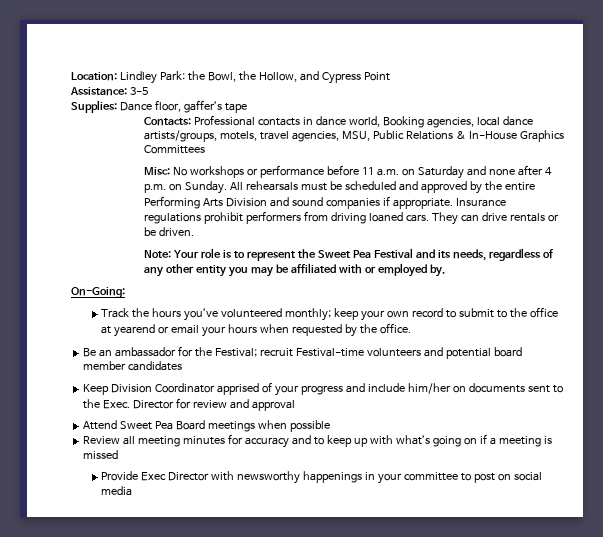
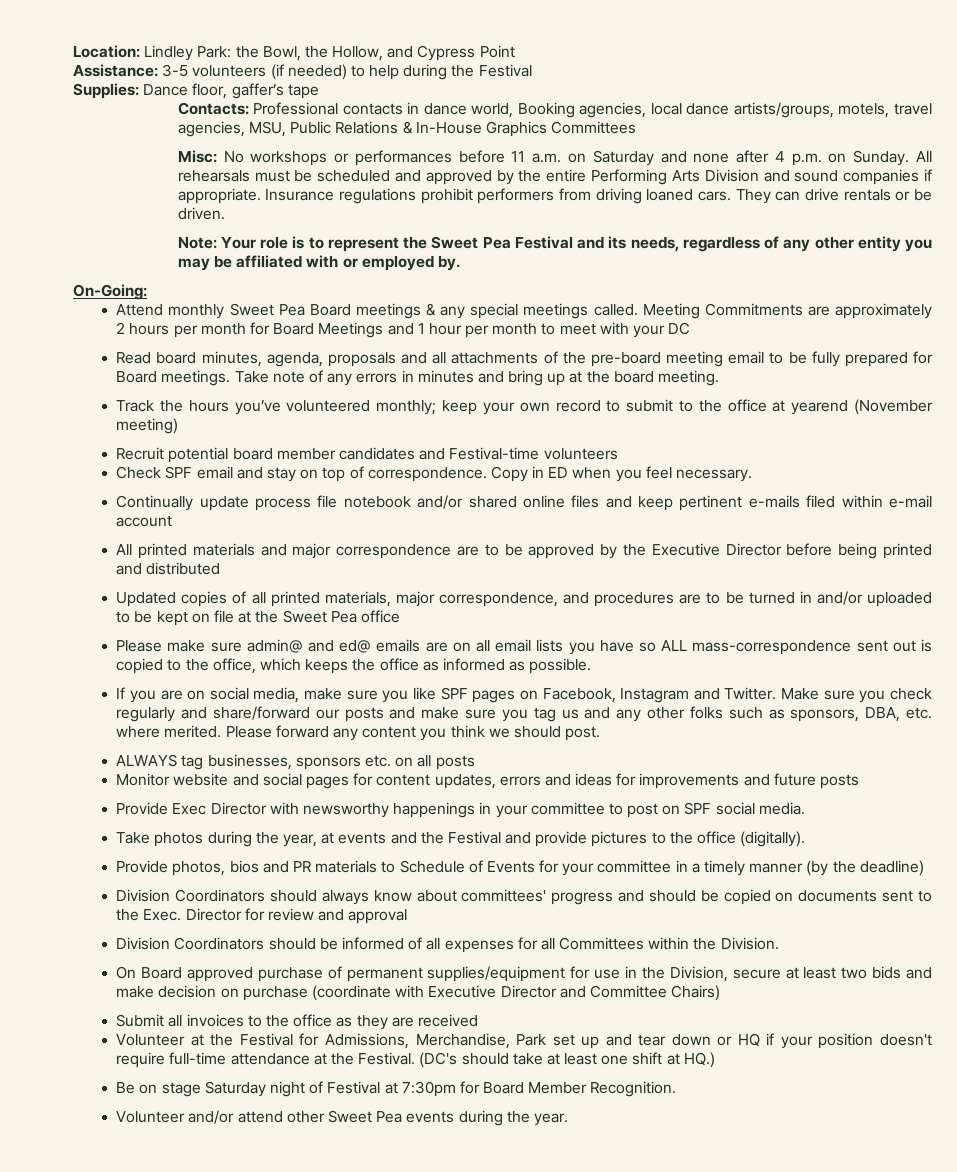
- Assistance: 3-5
+ Assistance: 3-5 volunteers (if needed) to help during the Festival
- Misc: No workshops or performance before 11 a.m. on Saturday and none after 4 p.m. on Sunday.
+ Misc: No workshops or performances before 11 a.m. on Saturday and none after 4 p.m. on Sunday.
+ Attend monthly Sweet Pea Board meetings & any special meetings called. Meeting Commitments are approximately 2 hours per month for Board Meetings and 1 hour per month to meet with your DC
+ Read board minutes, agenda, proposals and all attachments of the pre-board meeting email to be fully prepared for Board meetings. Take note of any errors in minutes and bring up at the board meeting.
- Track the hours you’ve volunteered monthly; keep your own record to submit to the office at yearend or email your hours when requested by the office.
- Be an ambassador for the Festival; recruit Festival-time volunteers and potential board member candidates
- Keep Division Coordinator apprised of your progress and include him/her on documents sent to the Exec. Director for review and approval
- Attend Sweet Pea Board meetings when possible
- Review all meeting minutes for accuracy and to keep up with what’s going on if a meeting is missed
+ Track the hours you’ve volunteered monthly; keep your own record to submit to the office at yearend (November meeting)
+ Recruit potential board member candidates and Festival-time volunteers
+ Check SPF email and stay on top of correspondence. Copy in ED when you feel necessary.
+ Continually update process file notebook and/or shared online files and keep pertinent e-mails filed within e-mail account
+ All printed materials and major correspondence are to be approved by the Executive Director before being printed and distributed
+ Updated copies of all printed materials, major correspondence, and procedures are to be turned in and/or uploaded to be kept on file at the Sweet Pea office
+ Please make sure admin@ and ed@ emails are on all email lists you have so ALL mass-correspondence sent out is copied to the office, which keeps the office as informed as possible.
+ If you are on social media, make sure you like SPF pages on Facebook, Instagram and Twitter. Make sure you check regularly and share/forward our posts and make sure you tag us and any other folks such as sponsors, DBA, etc. where merited. Please forward any content you think we should post.
+ ALWAYS tag businesses, sponsors etc. on all posts
+ Monitor website and social pages for content updates, errors and ideas for improvements and future posts
- Provide Exec Director with newsworthy happenings in your committee to post on social media
+ Provide Exec Director with newsworthy happenings in your committee to post on SPF social media.
+ Take photos during the year, at events and the Festival and provide pictures to the office (digitally).
+ Provide photos, bios and PR materials to Schedule of Events for your committee in a timely manner (by the deadline)
+ Division Coordinators should always know about committees' progress and should be copied on documents sent to the Exec. Director for review and approval
+ Division Coordinators should be informed of all expenses for all Committees within the Division.
+ On Board approved purchase of permanent supplies/equipment for use in the Division, secure at least two bids and make decision on purchase (coordinate with Executive Director and Committee Chairs)
+ Submit all invoices to the office as they are received
+ Volunteer at the Festival for Admissions, Merchandise, Park set up and tear down or HQ if your position doesn't require full-time attendance at the Festival. (DC's should take at least one shift at HQ.)
+ Be on stage Saturday night of Festival at 7:30pm for Board Member Recognition.
+ Volunteer and/or attend other Sweet Pea events during the year.

